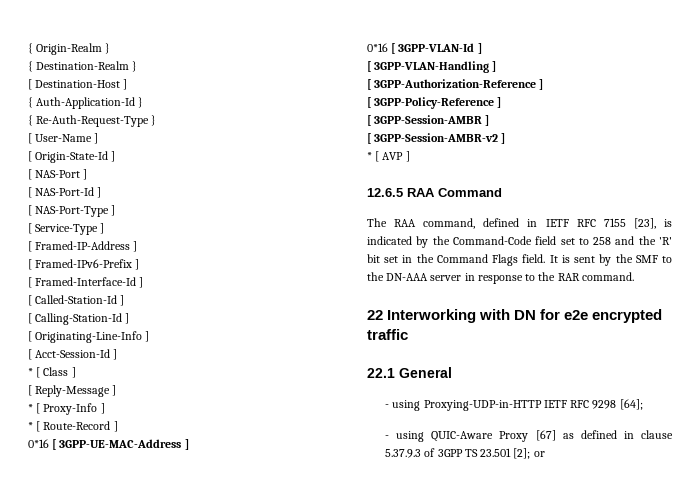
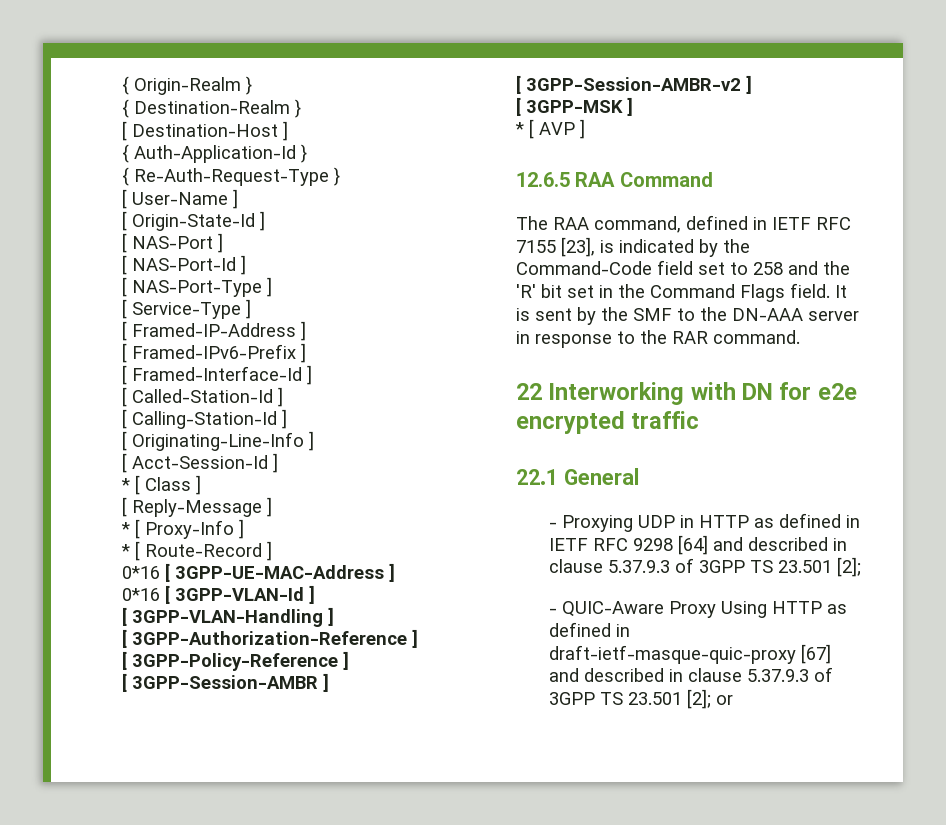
+ [ 3GPP-MSK ]
- - using Proxying-UDP-in-HTTP IETF RFC 9298 [64];
- - using QUIC-Aware Proxy [67] as defined in clause 5.37.9.3 of 3GPP TS 23.501 [2]; or
+ - Proxying UDP in HTTP as defined in IETF RFC 9298 [64] and described in clause 5.37.9.3 of 3GPP TS 23.501 [2];
+ - QUIC-Aware Proxy Using HTTP as defined in draft-ietf-masque-quic-proxy [67] and described in clause 5.37.9.3 of 3GPP TS 23.501 [2]; or

